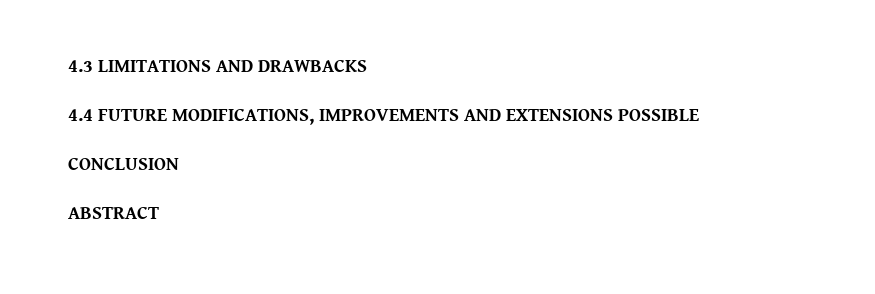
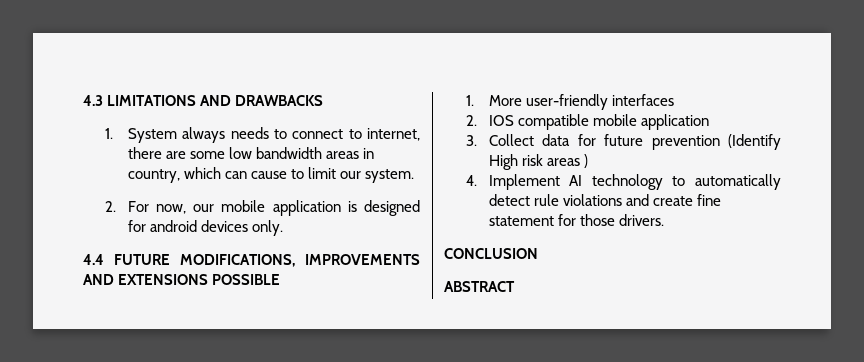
+ 1. System always needs to connect to internet, there are some low bandwidth areas in country, which can cause to limit our system.
+ 2. For now, our mobile application is designed for android devices only.
+ 1. More user-friendly interfaces
+ 2. IOS compatible mobile application
+ 3. Collect data for future prevention (Identify High risk areas )
+ 4. Implement AI technology to automatically detect rule violations and create fine statement for those drivers.

